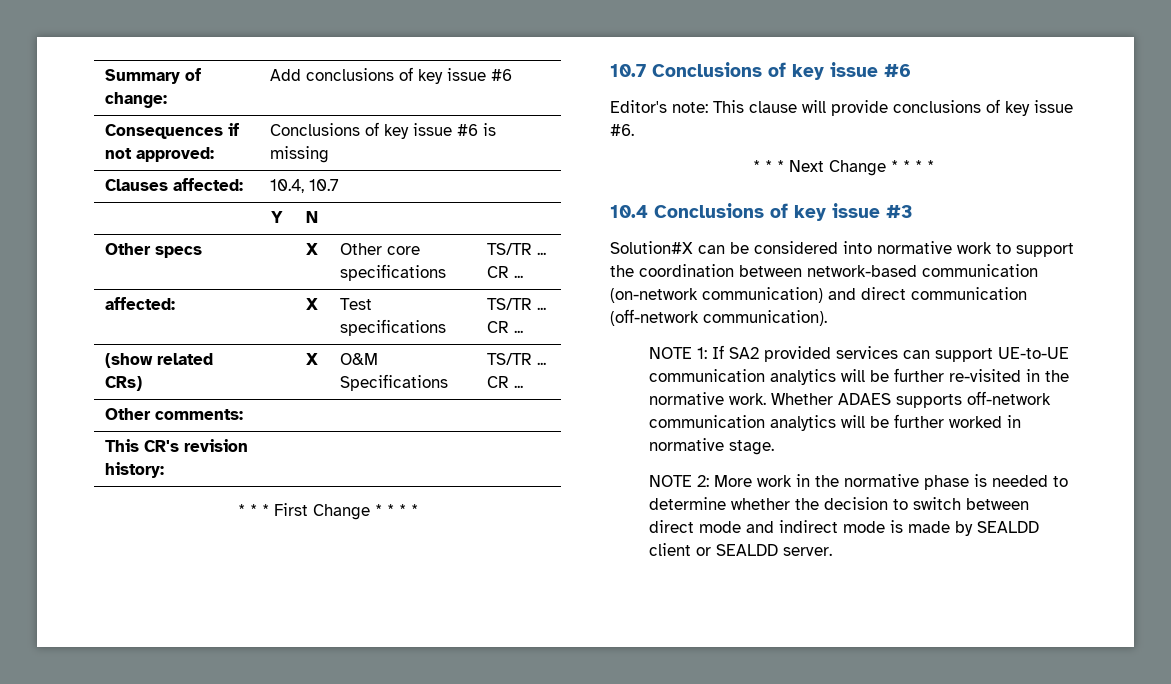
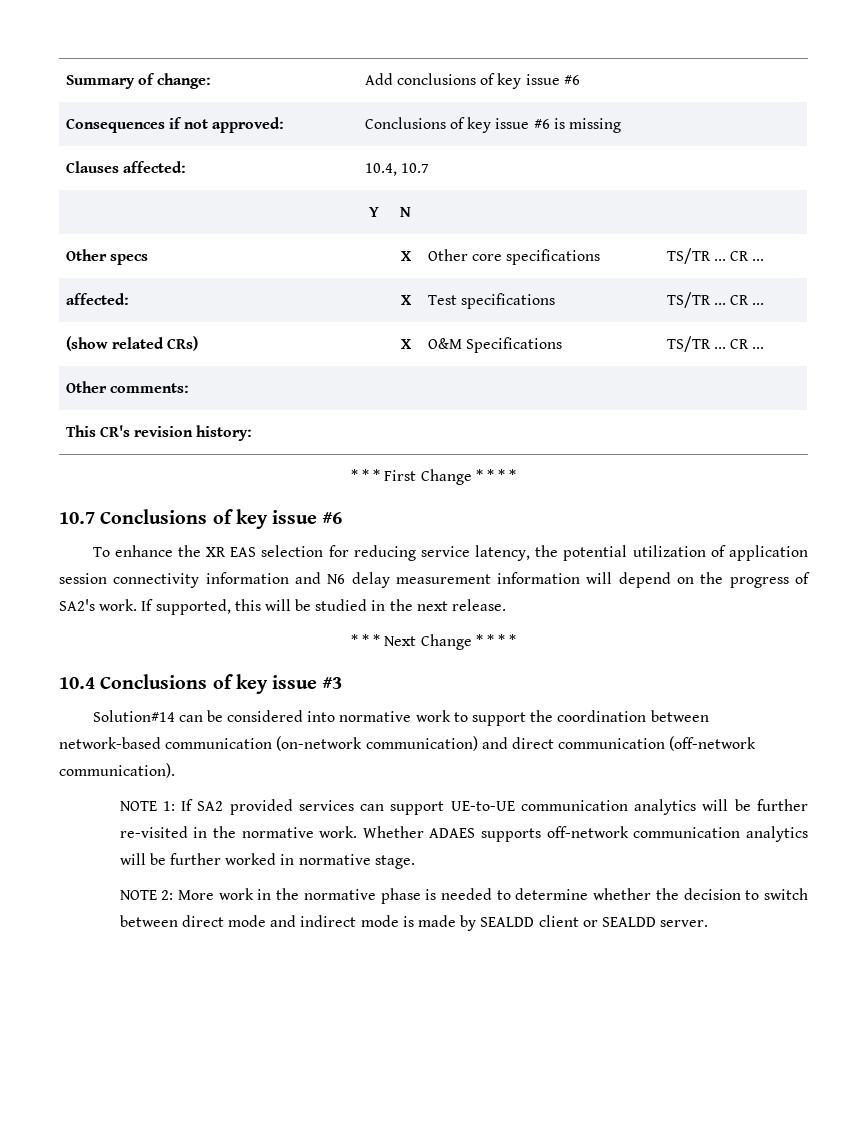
- Editor's note: This clause will provide conclusions of key issue #6.
+ To enhance the XR EAS selection for reducing service latency, the potential utilization of application session connectivity information and N6 delay measurement information will depend on the progress of SA2's work. If supported, this will be studied in the next release.
- Solution#X can be considered into normative work to support the coordination between network-based communication (on-network communication) and direct communication (off-network communication).
+ Solution#14 can be considered into normative work to support the coordination between network-based communication (on-network communication) and direct communication (off-network communication).

